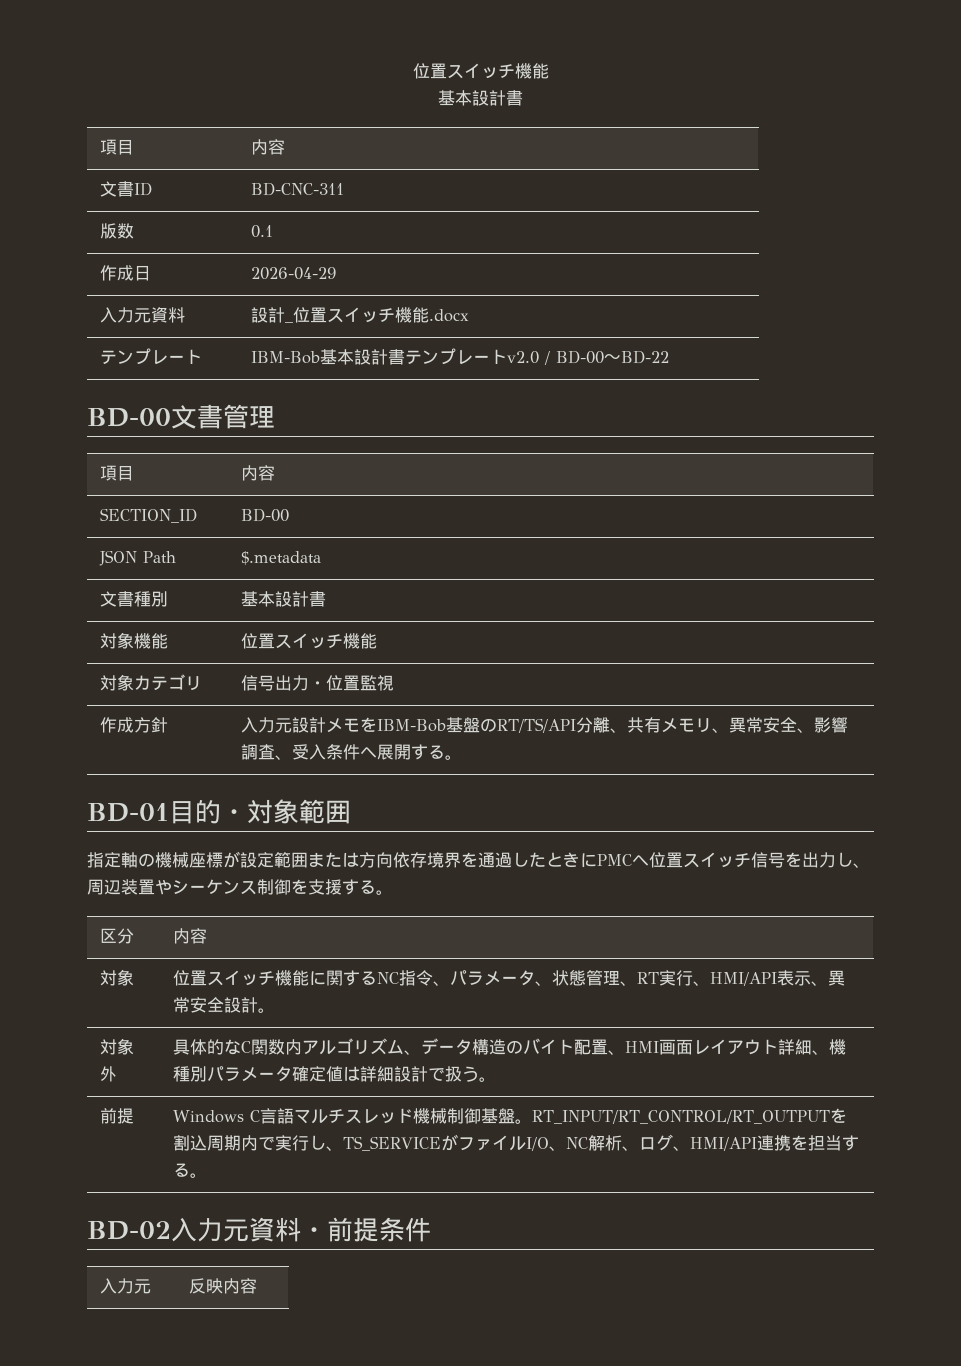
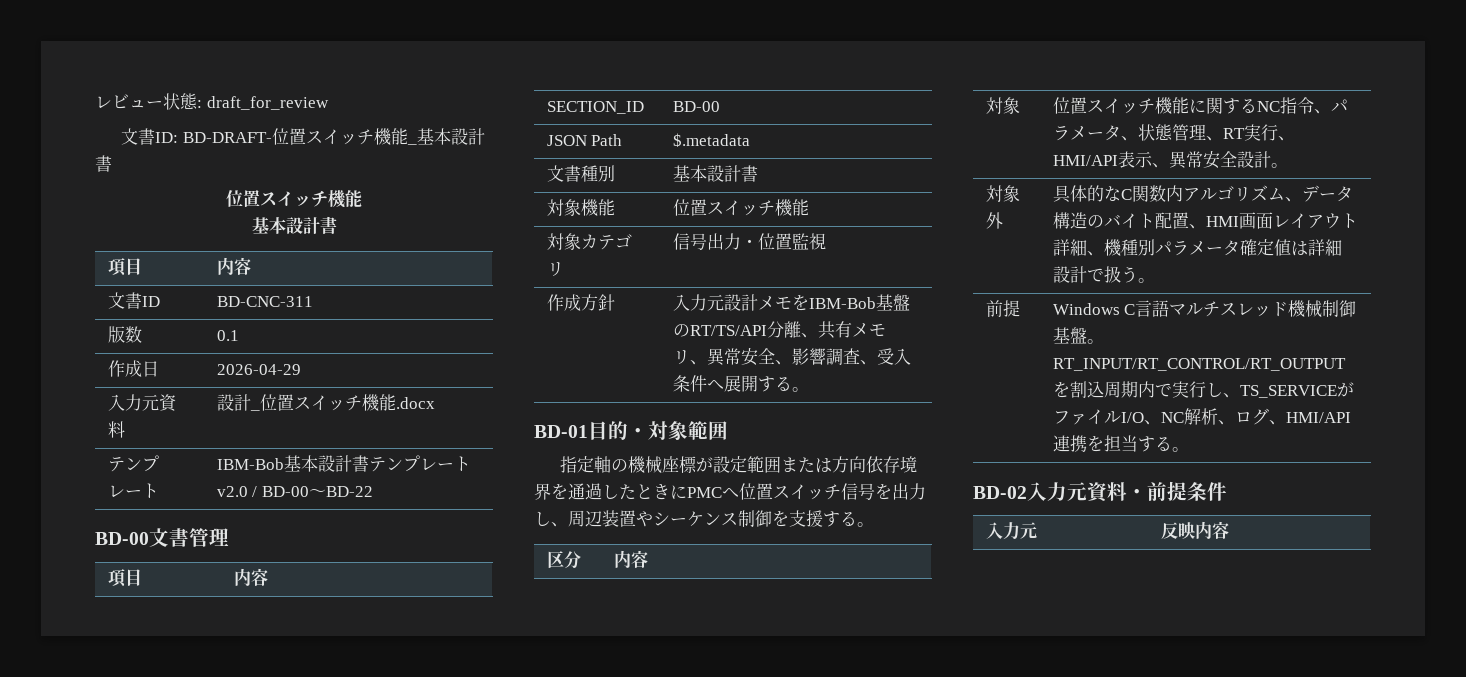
+ レビュー状態: draft_for_review
+ 文書ID: BD-DRAFT-位置スイッチ機能_基本設計書

